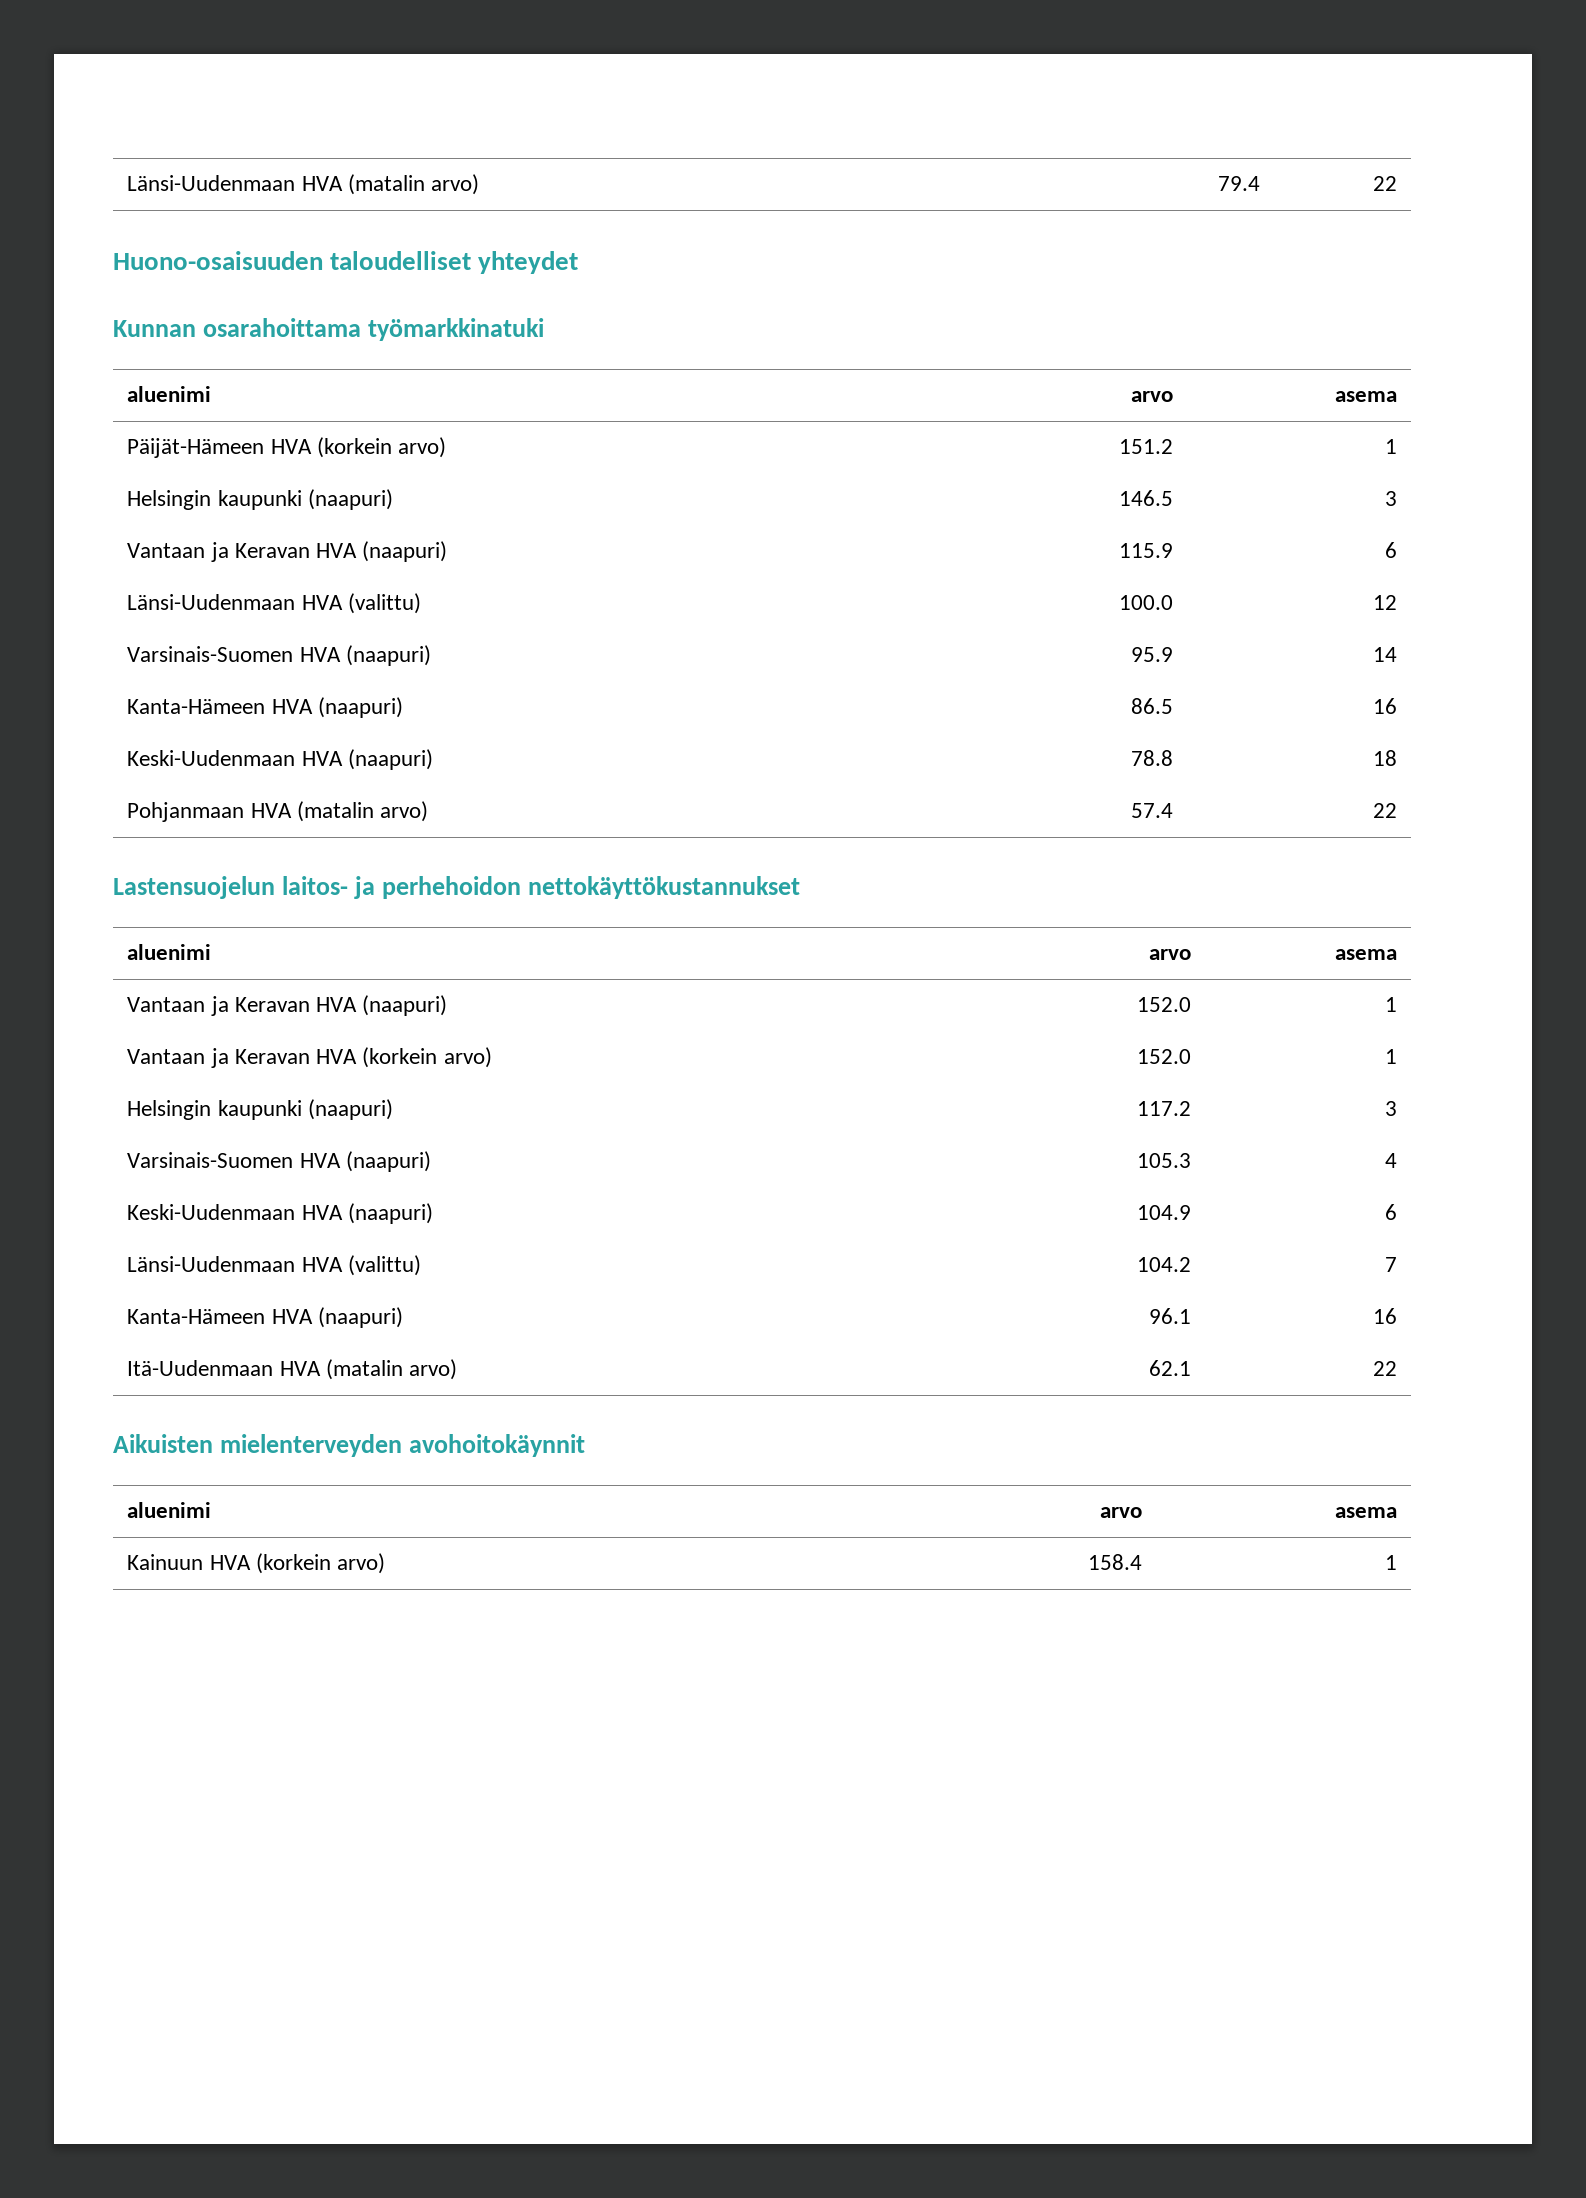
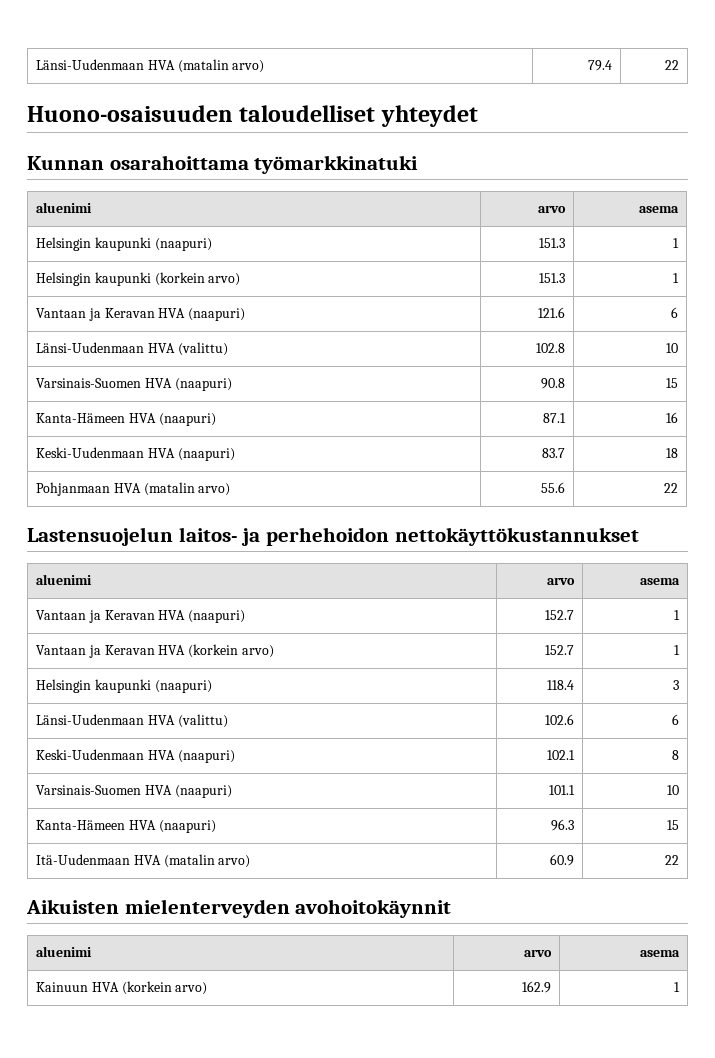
- Päijät-Hämeen HVA (korkein arvo) | 151.2 | 1
- Helsingin kaupunki (naapuri) | 146.5 | 3
- Vantaan ja Keravan HVA (naapuri) | 115.9 | 6
- Länsi-Uudenmaan HVA (valittu) | 100.0 | 12
- Varsinais-Suomen HVA (naapuri) | 95.9 | 14
- Kanta-Hämeen HVA (naapuri) | 86.5 | 16
+ Helsingin kaupunki (naapuri) | 151.3 | 1
+ Helsingin kaupunki (korkein arvo) | 151.3 | 1
+ Vantaan ja Keravan HVA (naapuri) | 121.6 | 6
+ Länsi-Uudenmaan HVA (valittu) | 102.8 | 10
+ Varsinais-Suomen HVA (naapuri) | 90.8 | 15
+ Kanta-Hämeen HVA (naapuri) | 87.1 | 16
- Keski-Uudenmaan HVA (naapuri) | 78.8 | 18
+ Keski-Uudenmaan HVA (naapuri) | 83.7 | 18
- Pohjanmaan HVA (matalin arvo) | 57.4 | 22
+ Pohjanmaan HVA (matalin arvo) | 55.6 | 22
- Vantaan ja Keravan HVA (naapuri) | 152.0 | 1
+ Vantaan ja Keravan HVA (naapuri) | 152.7 | 1
- Vantaan ja Keravan HVA (korkein arvo) | 152.0 | 1
- Helsingin kaupunki (naapuri) | 117.2 | 3
- Varsinais-Suomen HVA (naapuri) | 105.3 | 4
- Keski-Uudenmaan HVA (naapuri) | 104.9 | 6
- Länsi-Uudenmaan HVA (valittu) | 104.2 | 7
- Kanta-Hämeen HVA (naapuri) | 96.1 | 16
+ Vantaan ja Keravan HVA (korkein arvo) | 152.7 | 1
+ Helsingin kaupunki (naapuri) | 118.4 | 3
+ Länsi-Uudenmaan HVA (valittu) | 102.6 | 6
+ Keski-Uudenmaan HVA (naapuri) | 102.1 | 8
+ Varsinais-Suomen HVA (naapuri) | 101.1 | 10
+ Kanta-Hämeen HVA (naapuri) | 96.3 | 15
- Itä-Uudenmaan HVA (matalin arvo) | 62.1 | 22
+ Itä-Uudenmaan HVA (matalin arvo) | 60.9 | 22
- Kainuun HVA (korkein arvo) | 158.4 | 1
+ Kainuun HVA (korkein arvo) | 162.9 | 1

